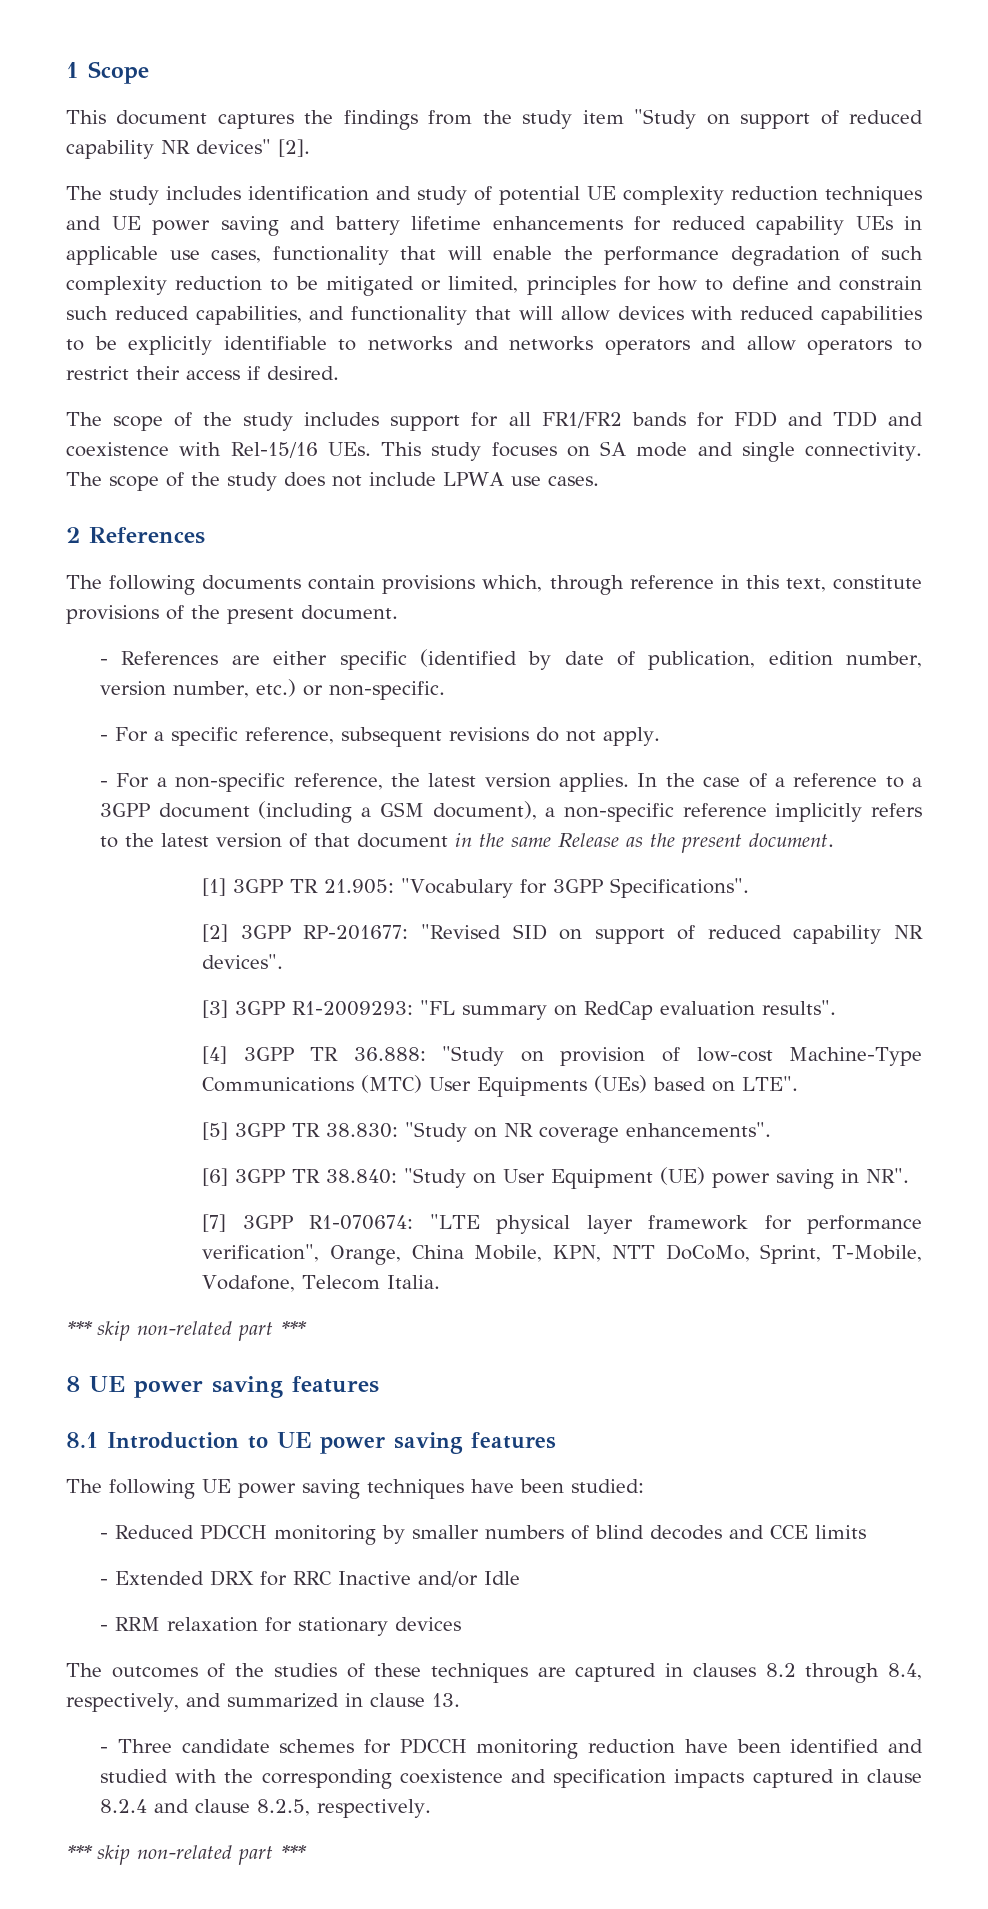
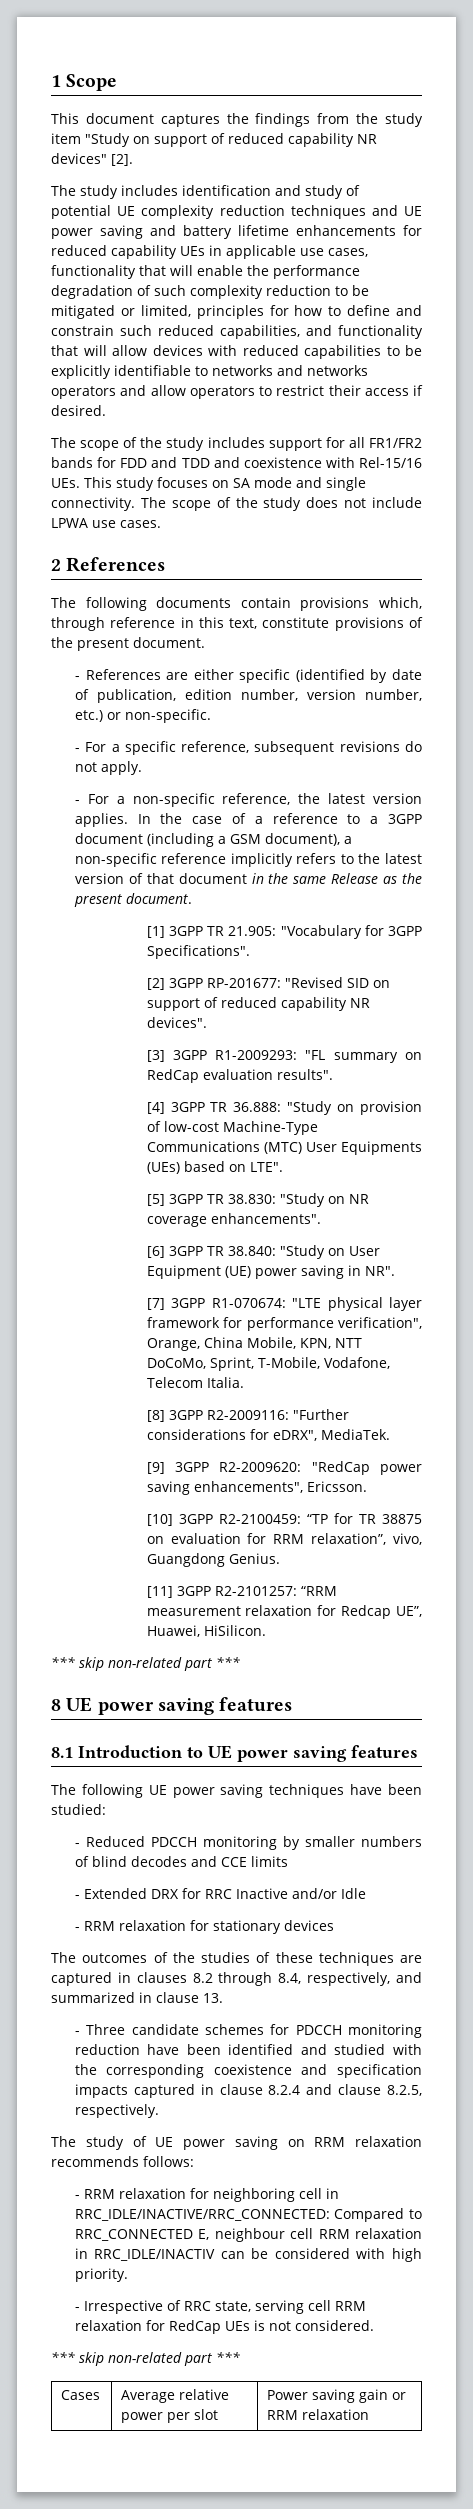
+ [8] 3GPP R2-2009116: "Further considerations for eDRX", MediaTek.
+ [9] 3GPP R2-2009620: "RedCap power saving enhancements", Ericsson.
+ [10] 3GPP R2-2100459: “TP for TR 38875 on evaluation for RRM relaxation”, vivo, Guangdong Genius.
+ [11] 3GPP R2-2101257: “RRM measurement relaxation for Redcap UE”, Huawei, HiSilicon.
  - Three candidate schemes for PDCCH monitoring reduction have been identified and studied with the corresponding coexistence and specification impacts captured in clause 8.2.4 and clause 8.2.5, respectively.
+ The study of UE power saving on RRM relaxation recommends follows:
+ - RRM relaxation for neighboring cell in RRC_IDLE/INACTIVE/RRC_CONNECTED: Compared to RRC_CONNECTED E, neighbour cell RRM relaxation in RRC_IDLE/INACTIV can be considered with high priority.
+ - Irrespective of RRC state, serving cell RRM relaxation for RedCap UEs is not considered.
  *** skip non-related part ***
+ Cases | Average relative power per slot | Power saving gain or RRM relaxation

